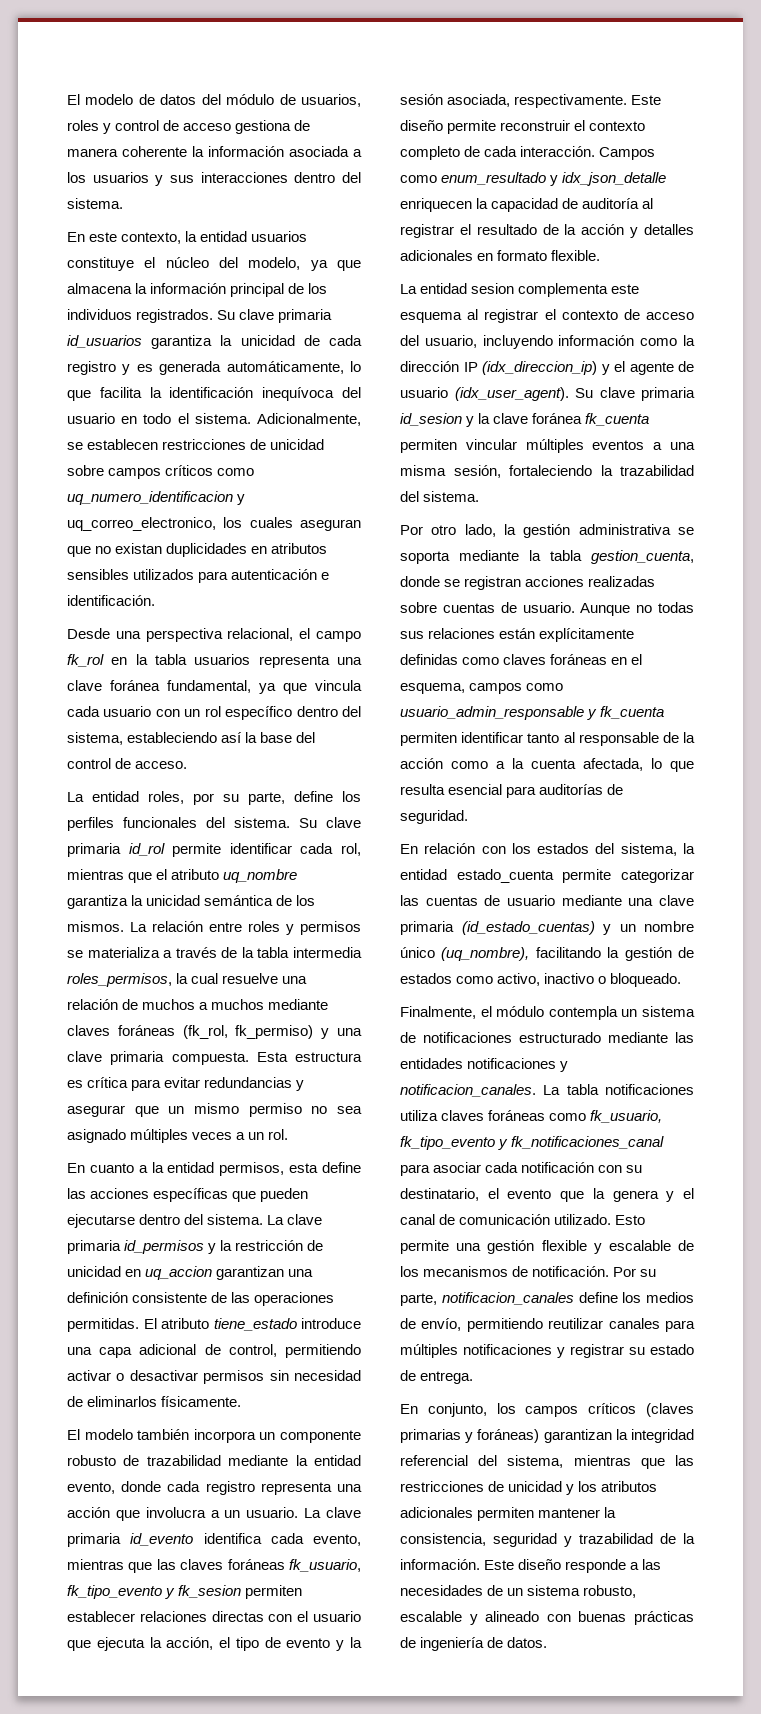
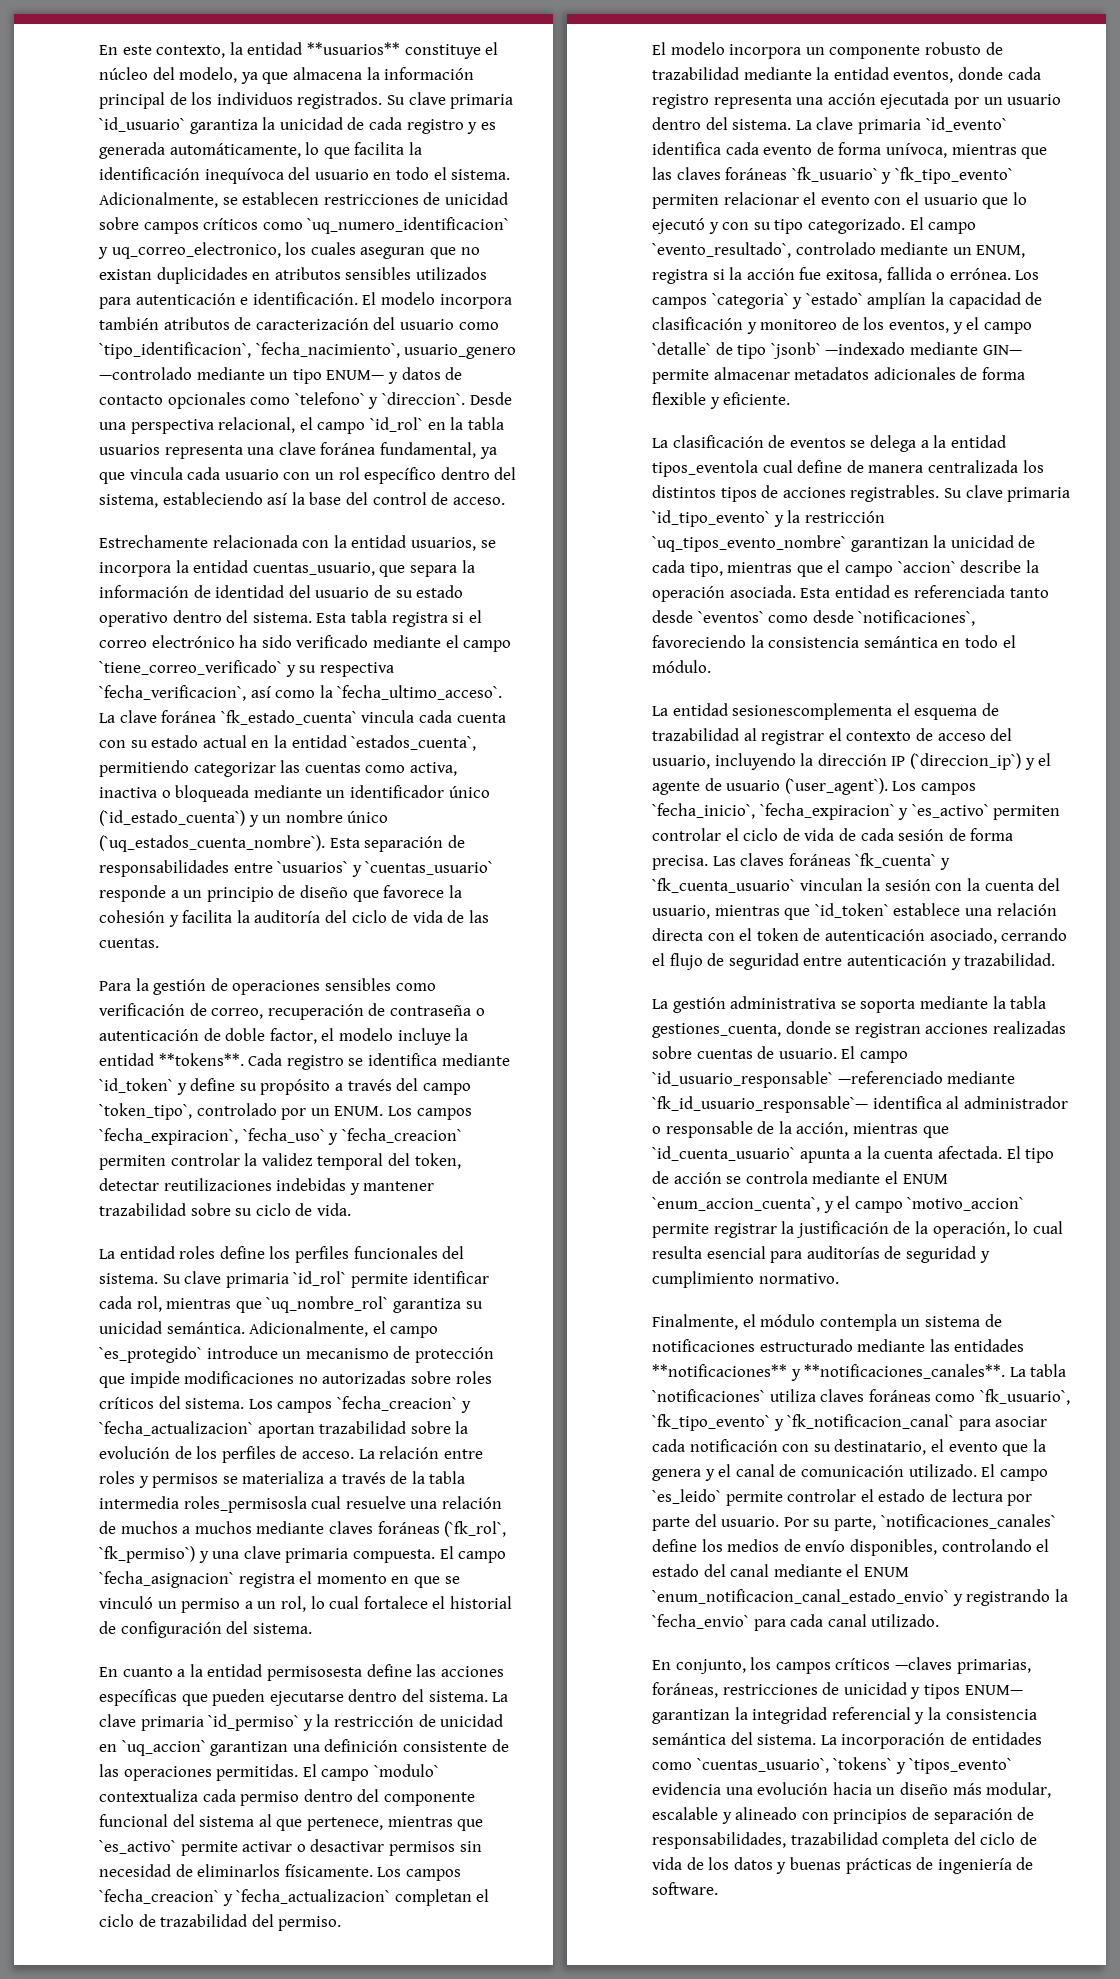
- El modelo de datos del módulo de usuarios, roles y control de acceso gestiona de manera coherente la información asociada a los usuarios y sus interacciones dentro del sistema.
- En este contexto, la entidad usuarios constituye el núcleo del modelo, ya que almacena la información principal de los individuos registrados.
+ En este contexto, la entidad **usuarios** constituye el núcleo del modelo, ya que almacena la información principal de los individuos registrados.
- Su clave primaria id_usuarios garantiza la unicidad de cada registro y es generada automáticamente, lo que facilita la identificación inequívoca del usuario en todo el sistema.
+ Su clave primaria `id_usuario` garantiza la unicidad de cada registro y es generada automáticamente, lo que facilita la identificación inequívoca del usuario en todo el sistema.
- Adicionalmente, se establecen restricciones de unicidad sobre campos críticos como uq_numero_identificacion y uq_correo_electronico, los cuales aseguran que no existan duplicidades en atributos sensibles utilizados para autenticación e identificación.
- Desde una perspectiva relacional, el campo fk_rol en la tabla usuarios representa una clave foránea fundamental, ya que vincula cada usuario con un rol específico dentro del sistema, estableciendo así la base del control de acceso.
+ Adicionalmente, se establecen restricciones de unicidad sobre campos críticos como `uq_numero_identificacion` y uq_correo_electronico, los cuales aseguran que no existan duplicidades en atributos sensibles utilizados para autenticación e identificación. El modelo incorpora también atributos de caracterización del usuario como `tipo_identificacion`, `fecha_nacimiento`, usuario_genero —controlado mediante un tipo ENUM— y datos de contacto opcionales como `telefono` y `direccion`. Desde una perspectiva relacional, el campo `id_rol` en la tabla usuarios representa una clave foránea fundamental, ya que vincula cada usuario con un rol específico dentro del sistema, estableciendo así la base del control de acceso.
- La entidad roles, por su parte, define los perfiles funcionales del sistema.
+ Estrechamente relacionada con la entidad usuarios, se incorpora la entidad cuentas_usuario, que separa la información de identidad del usuario de su estado operativo dentro del sistema. Esta tabla registra si el correo electrónico ha sido verificado mediante el campo `tiene_correo_verificado` y su respectiva `fecha_verificacion`, así como la `fecha_ultimo_acceso`. La clave foránea `fk_estado_cuenta` vincula cada cuenta con su estado actual en la entidad `estados_cuenta`, permitiendo categorizar las cuentas como activa, inactiva o bloqueada mediante un identificador único (`id_estado_cuenta`) y un nombre único (`uq_estados_cuenta_nombre`). Esta separación de responsabilidades entre `usuarios` y `cuentas_usuario` responde a un principio de diseño que favorece la cohesión y facilita la auditoría del ciclo de vida de las cuentas.
+ Para la gestión de operaciones sensibles como verificación de correo, recuperación de contraseña o autenticación de doble factor, el modelo incluye la entidad **tokens**. Cada registro se identifica mediante `id_token` y define su propósito a través del campo `token_tipo`, controlado por un ENUM. Los campos `fecha_expiracion`, `fecha_uso` y `fecha_creacion` permiten controlar la validez temporal del token, detectar reutilizaciones indebidas y mantener trazabilidad sobre su ciclo de vida.
+ La entidad roles define los perfiles funcionales del sistema.
- Su clave primaria id_rol permite identificar cada rol, mientras que el atributo uq_nombre garantiza la unicidad semántica de los mismos.
+ Su clave primaria `id_rol` permite identificar cada rol, mientras que `uq_nombre_rol` garantiza su unicidad semántica. Adicionalmente, el campo `es_protegido` introduce un mecanismo de protección que impide modificaciones no autorizadas sobre roles críticos del sistema. Los campos `fecha_creacion` y `fecha_actualizacion` aportan trazabilidad sobre la evolución de los perfiles de acceso.
- La relación entre roles y permisos se materializa a través de la tabla intermedia roles_permisos, la cual resuelve una relación de muchos a muchos mediante claves foráneas (fk_rol, fk_permiso) y una clave primaria compuesta.
+ La relación entre roles y permisos se materializa a través de la tabla intermedia roles_permisosla cual resuelve una relación de muchos a muchos mediante claves foráneas (`fk_rol`, `fk_permiso`) y una clave primaria compuesta.
- Esta estructura es crítica para evitar redundancias y asegurar que un mismo permiso no sea asignado múltiples veces a un rol.
+ El campo `fecha_asignacion` registra el momento en que se vinculó un permiso a un rol, lo cual fortalece el historial de configuración del sistema.
- En cuanto a la entidad permisos, esta define las acciones específicas que pueden ejecutarse dentro del sistema.
+ En cuanto a la entidad permisosesta define las acciones específicas que pueden ejecutarse dentro del sistema.
- La clave primaria id_permisos y la restricción de unicidad en uq_accion garantizan una definición consistente de las operaciones permitidas.
+ La clave primaria `id_permiso` y la restricción de unicidad en `uq_accion` garantizan una definición consistente de las operaciones permitidas.
- El atributo tiene_estado introduce una capa adicional de control, permitiendo activar o desactivar permisos sin necesidad de eliminarlos físicamente.
- El modelo también incorpora un componente robusto de trazabilidad mediante la entidad evento, donde cada registro representa una acción que involucra a un usuario. La clave primaria id_evento identifica cada evento, mientras que las claves foráneas fk_usuario, fk_tipo_evento y fk_sesion permiten establecer relaciones directas con el usuario que ejecuta la acción, el tipo de evento y la sesión asociada, respectivamente. Este diseño permite reconstruir el contexto completo de cada interacción. Campos como enum_resultado y idx_json_detalle enriquecen la capacidad de auditoría al registrar el resultado de la acción y detalles adicionales en formato flexible.
- La entidad sesion complementa este esquema al registrar el contexto de acceso del usuario, incluyendo información como la dirección IP (idx_direccion_ip) y el agente de usuario (idx_user_agent). Su clave primaria id_sesion y la clave foránea fk_cuenta permiten vincular múltiples eventos a una misma sesión, fortaleciendo la trazabilidad del sistema.
- Por otro lado, la gestión administrativa se soporta mediante la tabla gestion_cuenta, donde se registran acciones realizadas sobre cuentas de usuario.
+ El campo `modulo` contextualiza cada permiso dentro del componente funcional del sistema al que pertenece, mientras que `es_activo` permite activar o desactivar permisos sin necesidad de eliminarlos físicamente. Los campos `fecha_creacion` y `fecha_actualizacion` completan el ciclo de trazabilidad del permiso.
+ El modelo incorpora un componente robusto de trazabilidad mediante la entidad eventos, donde cada registro representa una acción ejecutada por un usuario dentro del sistema. La clave primaria `id_evento` identifica cada evento de forma unívoca, mientras que las claves foráneas `fk_usuario` y `fk_tipo_evento` permiten relacionar el evento con el usuario que lo ejecutó y con su tipo categorizado. El campo `evento_resultado`, controlado mediante un ENUM, registra si la acción fue exitosa, fallida o errónea. Los campos `categoria` y `estado` amplían la capacidad de clasificación y monitoreo de los eventos, y el campo `detalle` de tipo `jsonb` —indexado mediante GIN— permite almacenar metadatos adicionales de forma flexible y eficiente.
+ La clasificación de eventos se delega a la entidad tipos_eventola cual define de manera centralizada los distintos tipos de acciones registrables. Su clave primaria `id_tipo_evento` y la restricción `uq_tipos_evento_nombre` garantizan la unicidad de cada tipo, mientras que el campo `accion` describe la operación asociada. Esta entidad es referenciada tanto desde `eventos` como desde `notificaciones`, favoreciendo la consistencia semántica en todo el módulo.
+ La entidad sesionescomplementa el esquema de trazabilidad al registrar el contexto de acceso del usuario, incluyendo la dirección IP (`direccion_ip`) y el agente de usuario (`user_agent`). Los campos `fecha_inicio`, `fecha_expiracion` y `es_activo` permiten controlar el ciclo de vida de cada sesión de forma precisa. Las claves foráneas `fk_cuenta` y `fk_cuenta_usuario` vinculan la sesión con la cuenta del usuario, mientras que `id_token` establece una relación directa con el token de autenticación asociado, cerrando el flujo de seguridad entre autenticación y trazabilidad.
+ La gestión administrativa se soporta mediante la tabla gestiones_cuenta, donde se registran acciones realizadas sobre cuentas de usuario.
- Aunque no todas sus relaciones están explícitamente definidas como claves foráneas en el esquema, campos como usuario_admin_responsable y fk_cuenta permiten identificar tanto al responsable de la acción como a la cuenta afectada, lo que resulta esencial para auditorías de seguridad.
- En relación con los estados del sistema, la entidad estado_cuenta permite categorizar las cuentas de usuario mediante una clave primaria (id_estado_cuentas) y un nombre único (uq_nombre), facilitando la gestión de estados como activo, inactivo o bloqueado.
+ El campo `id_usuario_responsable` —referenciado mediante `fk_id_usuario_responsable`— identifica al administrador o responsable de la acción, mientras que `id_cuenta_usuario` apunta a la cuenta afectada. El tipo de acción se controla mediante el ENUM `enum_accion_cuenta`, y el campo `motivo_accion` permite registrar la justificación de la operación, lo cual resulta esencial para auditorías de seguridad y cumplimiento normativo.
- Finalmente, el módulo contempla un sistema de notificaciones estructurado mediante las entidades notificaciones y notificacion_canales.
+ Finalmente, el módulo contempla un sistema de notificaciones estructurado mediante las entidades **notificaciones** y **notificaciones_canales**.
- La tabla notificaciones utiliza claves foráneas como fk_usuario, fk_tipo_evento y fk_notificaciones_canal para asociar cada notificación con su destinatario, el evento que la genera y el canal de comunicación utilizado.
+ La tabla `notificaciones` utiliza claves foráneas como `fk_usuario`, `fk_tipo_evento` y `fk_notificacion_canal` para asociar cada notificación con su destinatario, el evento que la genera y el canal de comunicación utilizado.
- Esto permite una gestión flexible y escalable de los mecanismos de notificación.
+ El campo `es_leido` permite controlar el estado de lectura por parte del usuario.
- Por su parte, notificacion_canales define los medios de envío, permitiendo reutilizar canales para múltiples notificaciones y registrar su estado de entrega.
+ Por su parte, `notificaciones_canales` define los medios de envío disponibles, controlando el estado del canal mediante el ENUM `enum_notificacion_canal_estado_envio` y registrando la `fecha_envio` para cada canal utilizado.
- En conjunto, los campos críticos (claves primarias y foráneas) garantizan la integridad referencial del sistema, mientras que las restricciones de unicidad y los atributos adicionales permiten mantener la consistencia, seguridad y trazabilidad de la información. Este diseño responde a las necesidades de un sistema robusto, escalable y alineado con buenas prácticas de ingeniería de datos.
+ En conjunto, los campos críticos —claves primarias, foráneas, restricciones de unicidad y tipos ENUM— garantizan la integridad referencial y la consistencia semántica del sistema. La incorporación de entidades como `cuentas_usuario`, `tokens` y `tipos_evento` evidencia una evolución hacia un diseño más modular, escalable y alineado con principios de separación de responsabilidades, trazabilidad completa del ciclo de vida de los datos y buenas prácticas de ingeniería de software.

